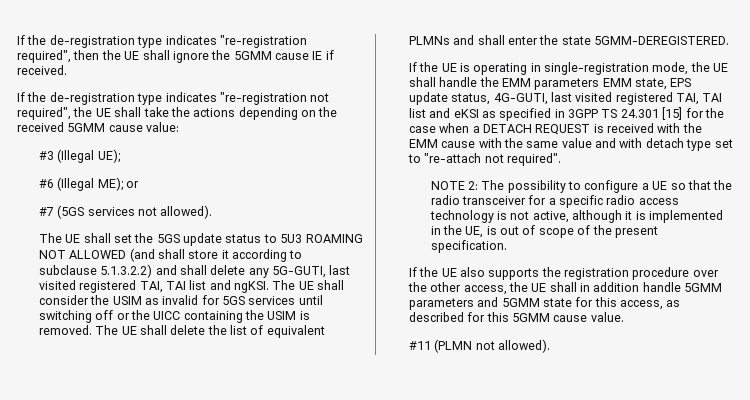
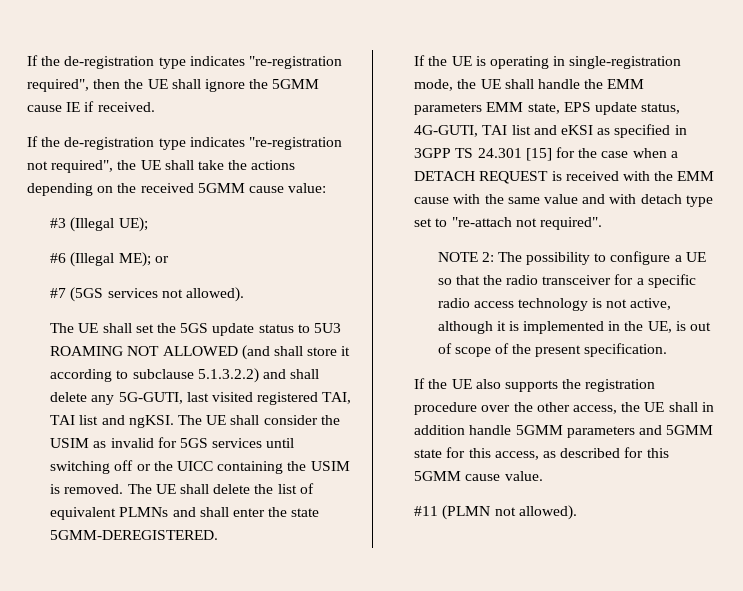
- If the UE is operating in single-registration mode, the UE shall handle the EMM parameters EMM state, EPS update status, 4G-GUTI, last visited registered TAI, TAI list and eKSI as specified in 3GPP TS 24.301 [15] for the case when a DETACH REQUEST is received with the EMM cause with the same value and with detach type set to "re-attach not required".
+ If the UE is operating in single-registration mode, the UE shall handle the EMM parameters EMM state, EPS update status, 4G-GUTI, TAI list and eKSI as specified in 3GPP TS 24.301 [15] for the case when a DETACH REQUEST is received with the EMM cause with the same value and with detach type set to "re-attach not required".

